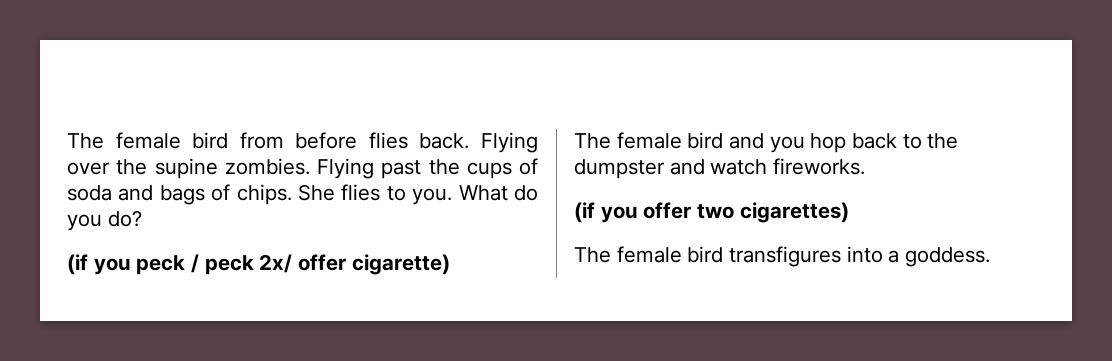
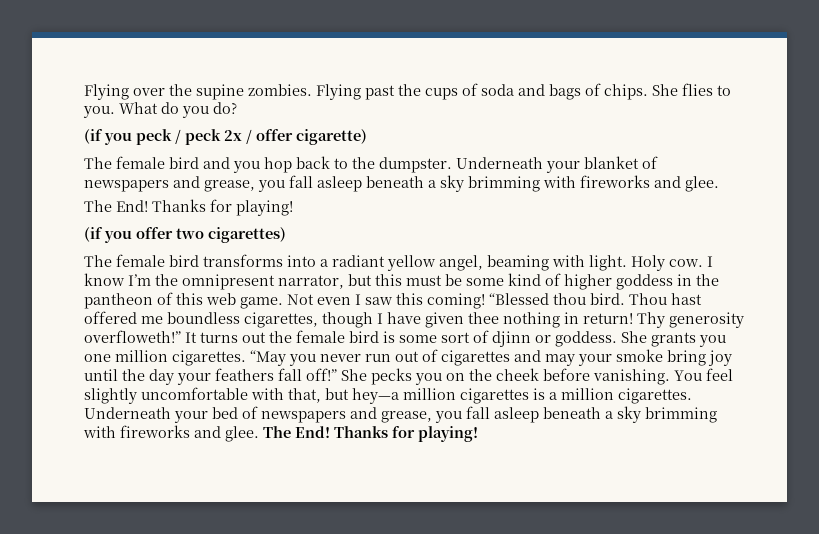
- The female bird from before flies back.
- (if you peck / peck 2x/ offer cigarette)
+ (if you peck / peck 2x / offer cigarette)
- The female bird and you hop back to the dumpster and watch fireworks.
+ The female bird and you hop back to the dumpster. Underneath your blanket of newspapers and grease, you fall asleep beneath a sky brimming with fireworks and glee.
+ The End! Thanks for playing!
- The female bird transfigures into a goddess.
+ The female bird transforms into a radiant yellow angel, beaming with light. Holy cow. I know I’m the omnipresent narrator, but this must be some kind of higher goddess in the pantheon of this web game. Not even I saw this coming! “Blessed thou bird. Thou hast offered me boundless cigarettes, though I have given thee nothing in return! Thy generosity overfloweth!” It turns out the female bird is some sort of djinn or goddess. She grants you one million cigarettes. “May you never run out of cigarettes and may your smoke bring joy until the day your feathers fall off!” She pecks you on the cheek before vanishing. You feel slightly uncomfortable with that, but hey—a million cigarettes is a million cigarettes. Underneath your bed of newspapers and grease, you fall asleep beneath a sky brimming with fireworks and glee. The End! Thanks for playing!

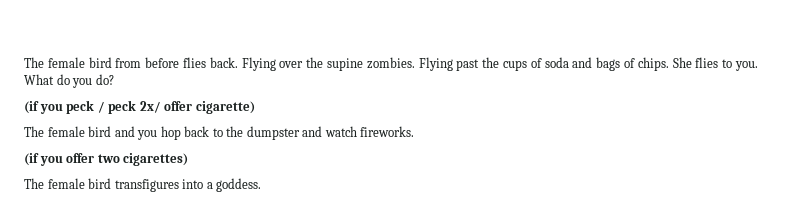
+ The female bird from before flies back.
- (if you peck / peck 2x / offer cigarette)
+ (if you peck / peck 2x/ offer cigarette)
- The female bird and you hop back to the dumpster. Underneath your blanket of newspapers and grease, you fall asleep beneath a sky brimming with fireworks and glee.
- The End! Thanks for playing!
+ The female bird and you hop back to the dumpster and watch fireworks.
- The female bird transforms into a radiant yellow angel, beaming with light. Holy cow. I know I’m the omnipresent narrator, but this must be some kind of higher goddess in the pantheon of this web game. Not even I saw this coming! “Blessed thou bird. Thou hast offered me boundless cigarettes, though I have given thee nothing in return! Thy generosity overfloweth!” It turns out the female bird is some sort of djinn or goddess. She grants you one million cigarettes. “May you never run out of cigarettes and may your smoke bring joy until the day your feathers fall off!” She pecks you on the cheek before vanishing. You feel slightly uncomfortable with that, but hey—a million cigarettes is a million cigarettes. Underneath your bed of newspapers and grease, you fall asleep beneath a sky brimming with fireworks and glee. The End! Thanks for playing!
+ The female bird transfigures into a goddess.

